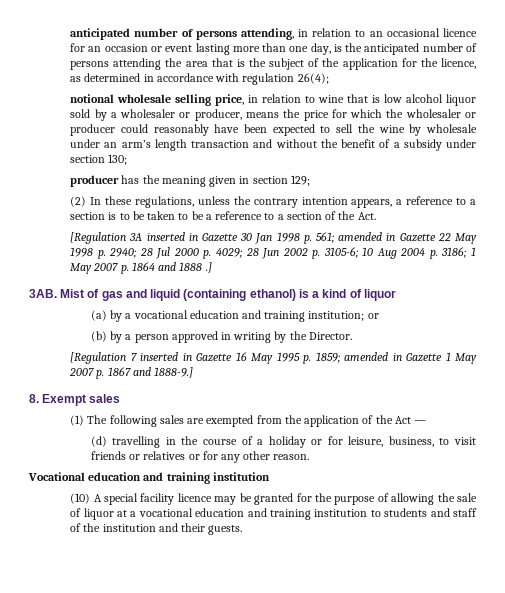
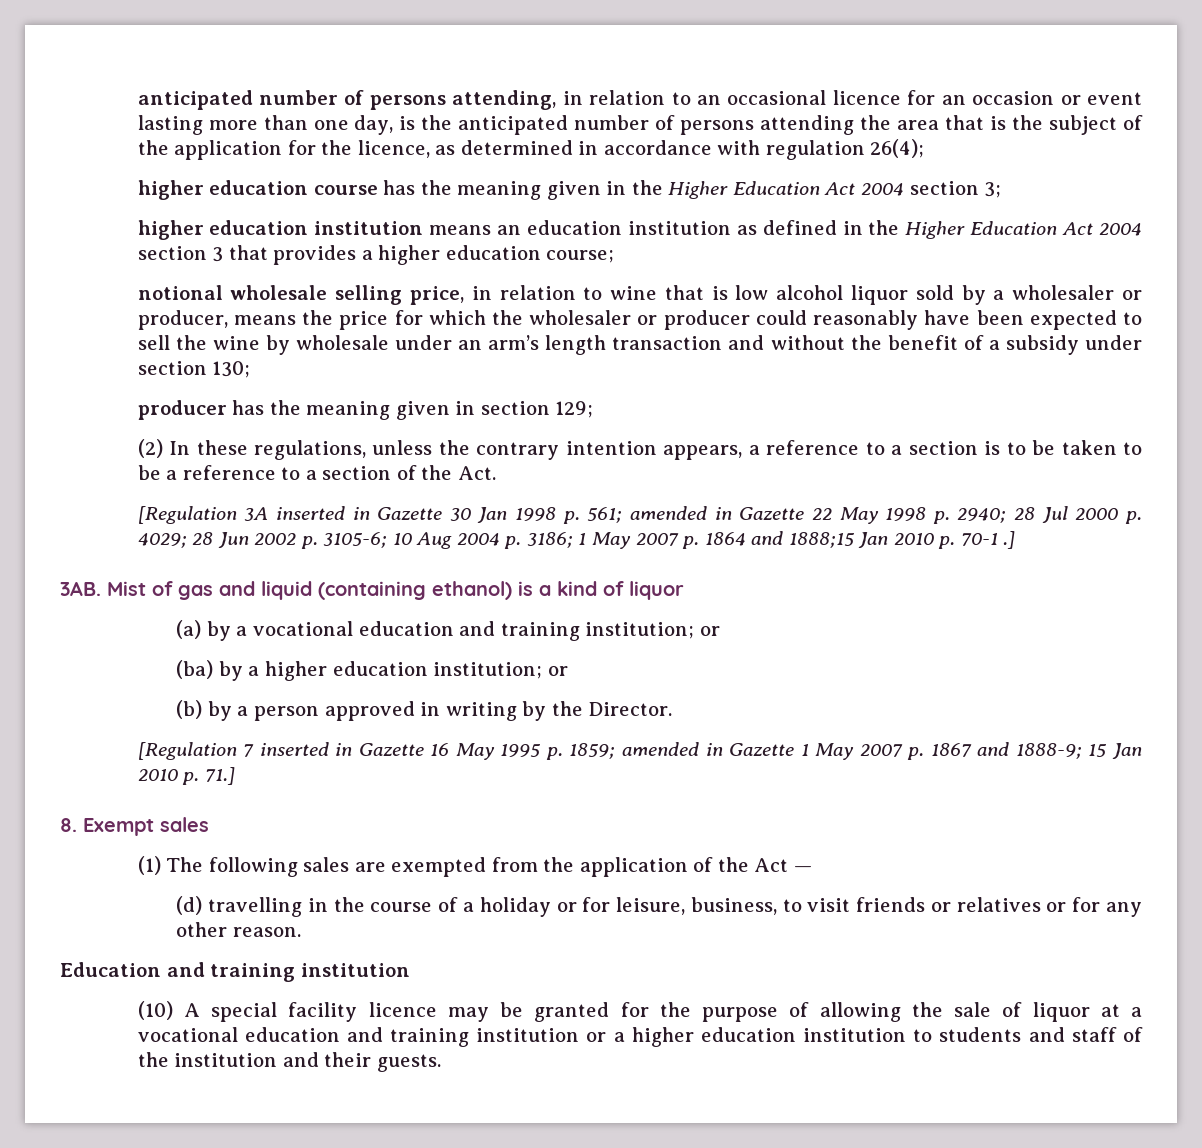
+ higher education course has the meaning given in the Higher Education Act 2004 section 3;
+ higher education institution means an education institution as defined in the Higher Education Act 2004 section 3 that provides a higher education course;
- [Regulation 3A inserted in Gazette 30 Jan 1998 p. 561; amended in Gazette 22 May 1998 p. 2940; 28 Jul 2000 p. 4029; 28 Jun 2002 p. 3105-6; 10 Aug 2004 p. 3186; 1 May 2007 p. 1864 and 1888 .]
+ [Regulation 3A inserted in Gazette 30 Jan 1998 p. 561; amended in Gazette 22 May 1998 p. 2940; 28 Jul 2000 p. 4029; 28 Jun 2002 p. 3105-6; 10 Aug 2004 p. 3186; 1 May 2007 p. 1864 and 1888;15 Jan 2010 p. 70-1 .]
+ (ba) by a higher education institution; or
- [Regulation 7 inserted in Gazette 16 May 1995 p. 1859; amended in Gazette 1 May 2007 p. 1867 and 1888-9.]
+ [Regulation 7 inserted in Gazette 16 May 1995 p. 1859; amended in Gazette 1 May 2007 p. 1867 and 1888-9; 15 Jan 2010 p. 71.]
- Vocational education and training institution
+ Education and training institution
- (10) A special facility licence may be granted for the purpose of allowing the sale of liquor at a vocational education and training institution to students and staff of the institution and their guests.
+ (10) A special facility licence may be granted for the purpose of allowing the sale of liquor at a vocational education and training institution or a higher education institution to students and staff of the institution and their guests.

